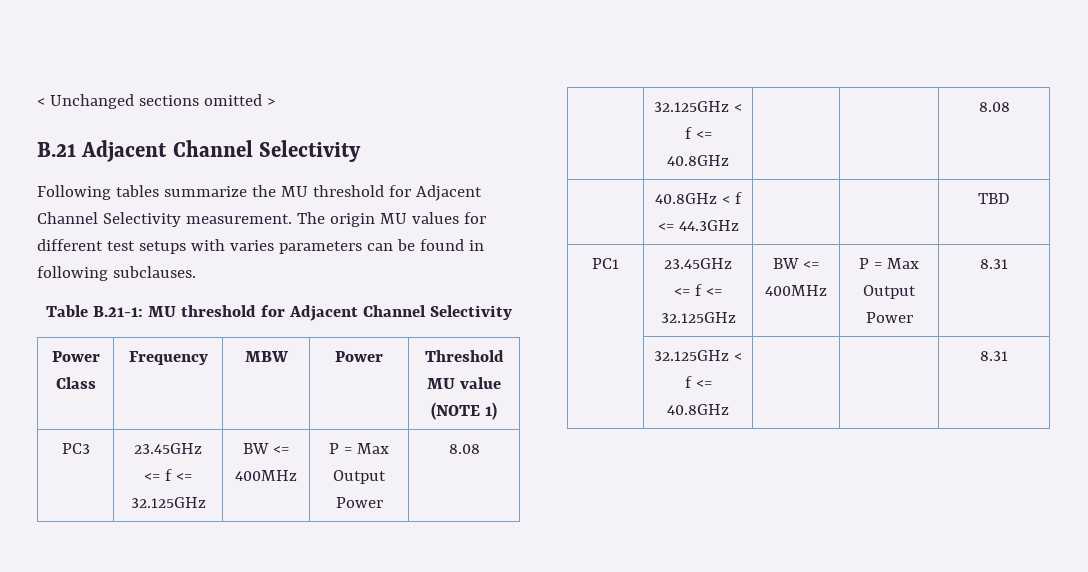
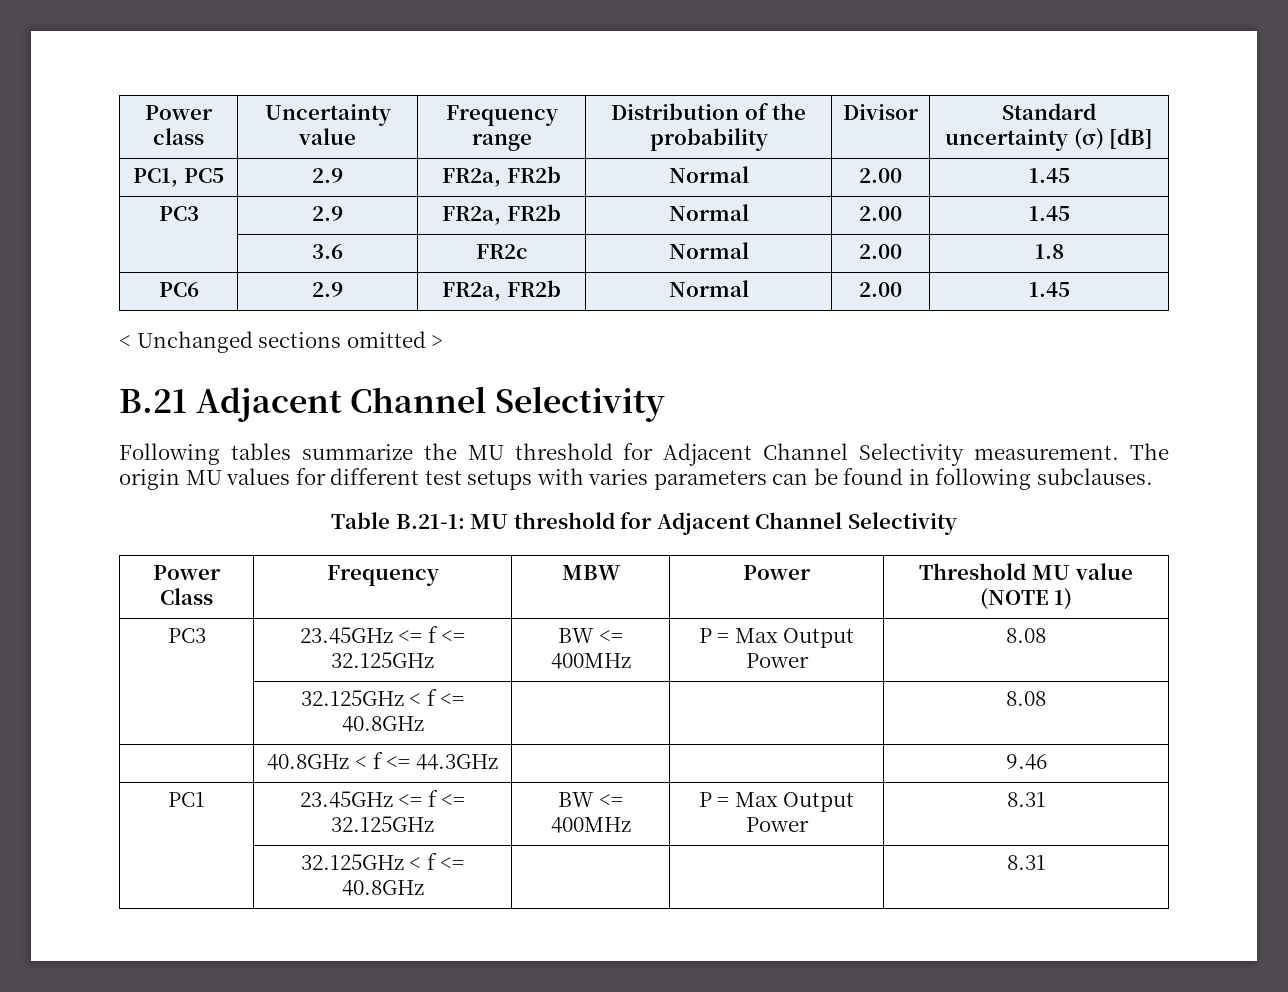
+ Power class | Uncertainty value | Frequency range | Distribution of the probability | Divisor | Standard uncertainty (σ) [dB]
+ PC1, PC5 | 2.9 | FR2a, FR2b | Normal | 2.00 | 1.45
+ PC3 | 2.9 | FR2a, FR2b | Normal | 2.00 | 1.45
+ | 3.6 | FR2c | Normal | 2.00 | 1.8
+ PC6 | 2.9 | FR2a, FR2b | Normal | 2.00 | 1.45
- | 40.8GHz < f <= 44.3GHz | | | TBD
+ | 40.8GHz < f <= 44.3GHz | | | 9.46

